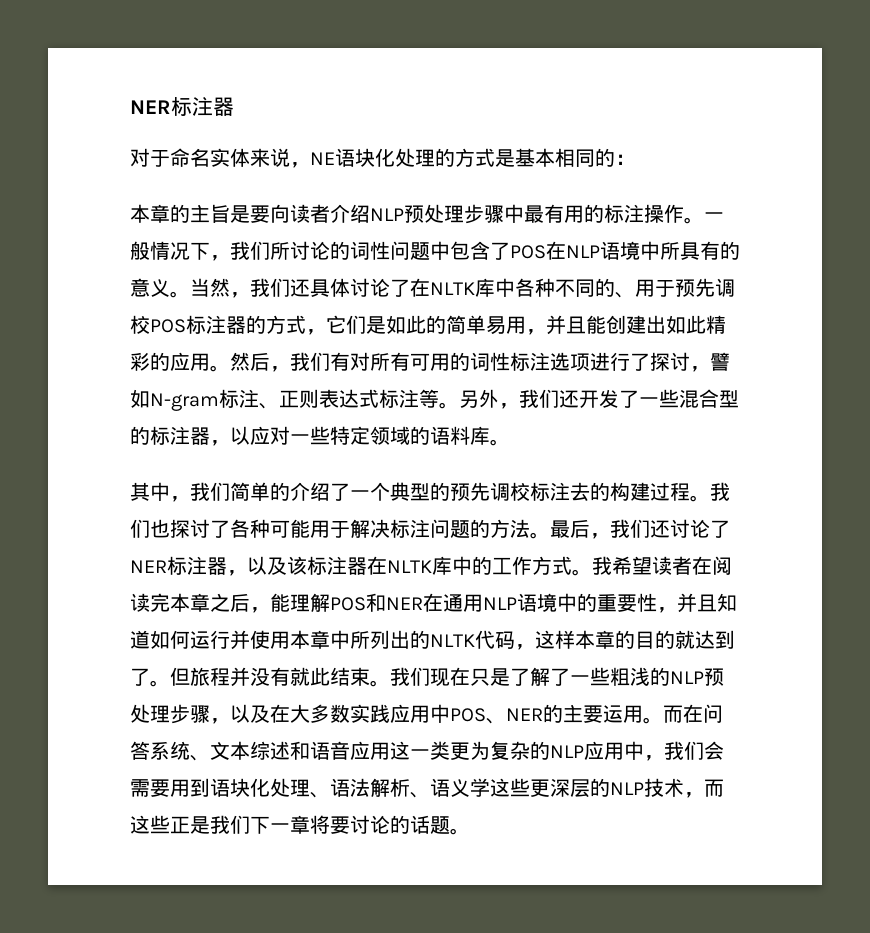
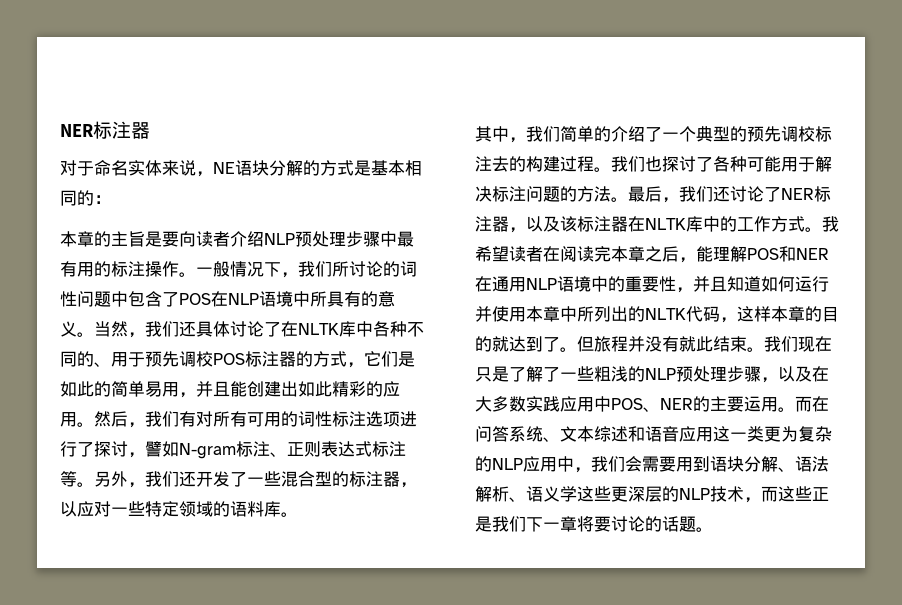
- 对于命名实体来说，NE语块化处理的方式是基本相同的：
+ 对于命名实体来说，NE语块分解的方式是基本相同的：
- 而在问答系统、文本综述和语音应用这一类更为复杂的NLP应用中，我们会需要用到语块化处理、语法解析、语义学这些更深层的NLP技术，而这些正是我们下一章将要讨论的话题。
+ 而在问答系统、文本综述和语音应用这一类更为复杂的NLP应用中，我们会需要用到语块分解、语法解析、语义学这些更深层的NLP技术，而这些正是我们下一章将要讨论的话题。

